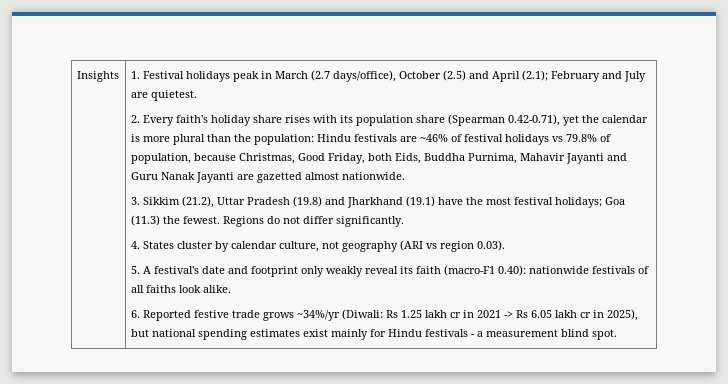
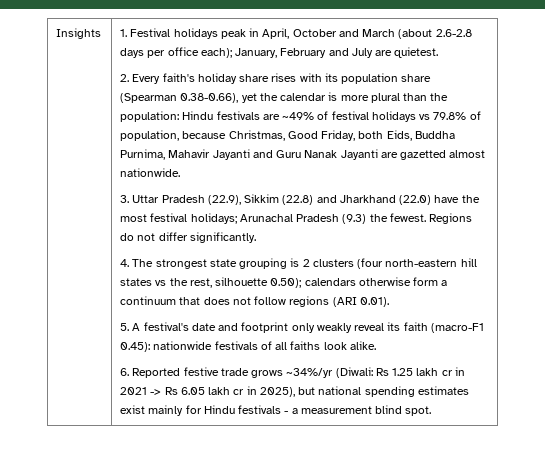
- 1. Festival holidays peak in March (2.7 days/office), October (2.5) and April (2.1); February and July are quietest.
+ 1. Festival holidays peak in April, October and March (about 2.6-2.8 days per office each); January, February and July are quietest.
- 2. Every faith's holiday share rises with its population share (Spearman 0.42-0.71), yet the calendar is more plural than the population: Hindu festivals are ~46% of festival holidays vs 79.8% of population, because Christmas, Good Friday, both Eids, Buddha Purnima, Mahavir Jayanti and Guru Nanak Jayanti are gazetted almost nationwide.
+ 2. Every faith's holiday share rises with its population share (Spearman 0.38-0.66), yet the calendar is more plural than the population: Hindu festivals are ~49% of festival holidays vs 79.8% of population, because Christmas, Good Friday, both Eids, Buddha Purnima, Mahavir Jayanti and Guru Nanak Jayanti are gazetted almost nationwide.
- 3. Sikkim (21.2), Uttar Pradesh (19.8) and Jharkhand (19.1) have the most festival holidays; Goa (11.3) the fewest.
+ 3. Uttar Pradesh (22.9), Sikkim (22.8) and Jharkhand (22.0) have the most festival holidays; Arunachal Pradesh (9.3) the fewest.
- 4. States cluster by calendar culture, not geography (ARI vs region 0.03).
+ 4. The strongest state grouping is 2 clusters (four north-eastern hill states vs the rest, silhouette 0.50); calendars otherwise form a continuum that does not follow regions (ARI 0.01).
- 5. A festival's date and footprint only weakly reveal its faith (macro-F1 0.40): nationwide festivals of all faiths look alike.
+ 5. A festival's date and footprint only weakly reveal its faith (macro-F1 0.45): nationwide festivals of all faiths look alike.

